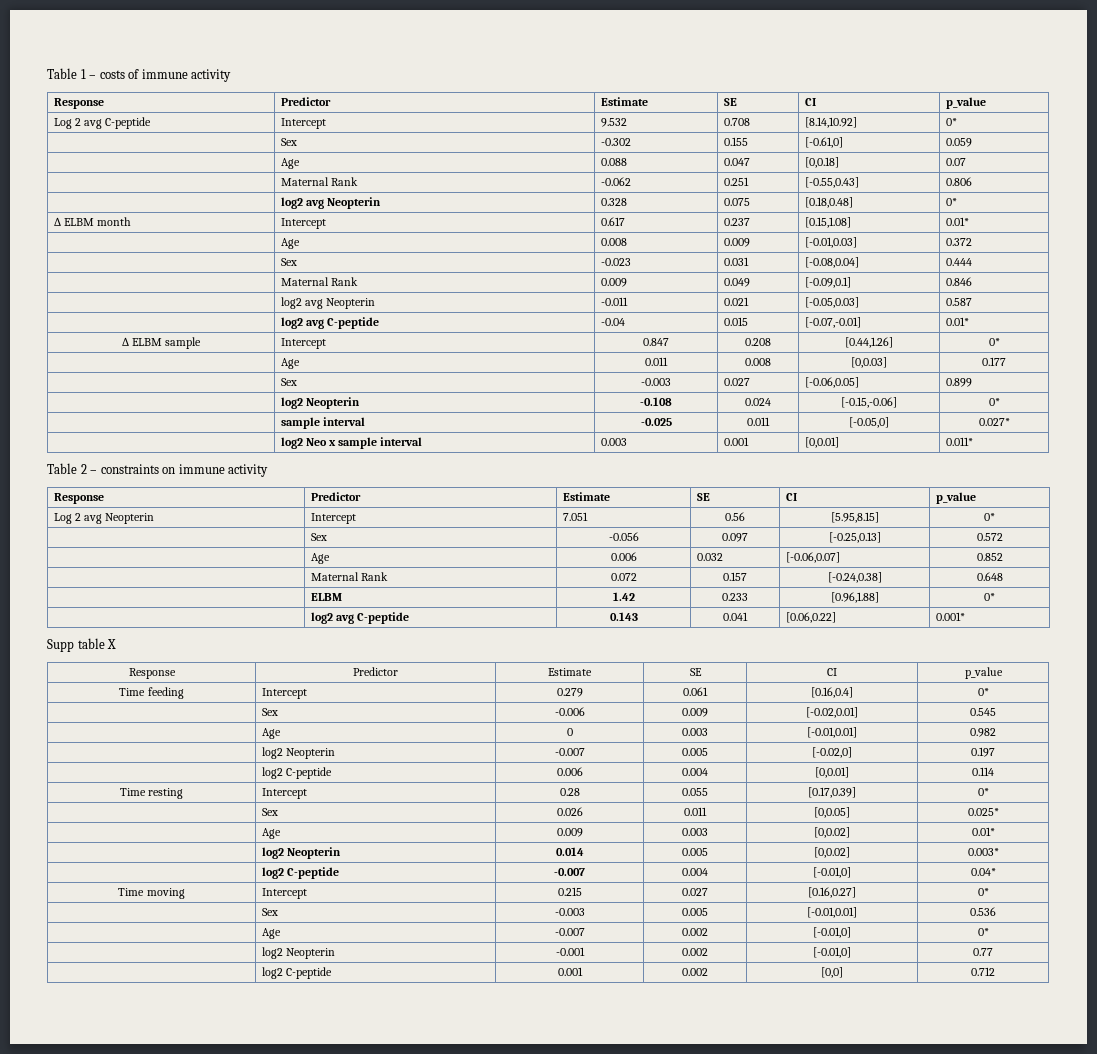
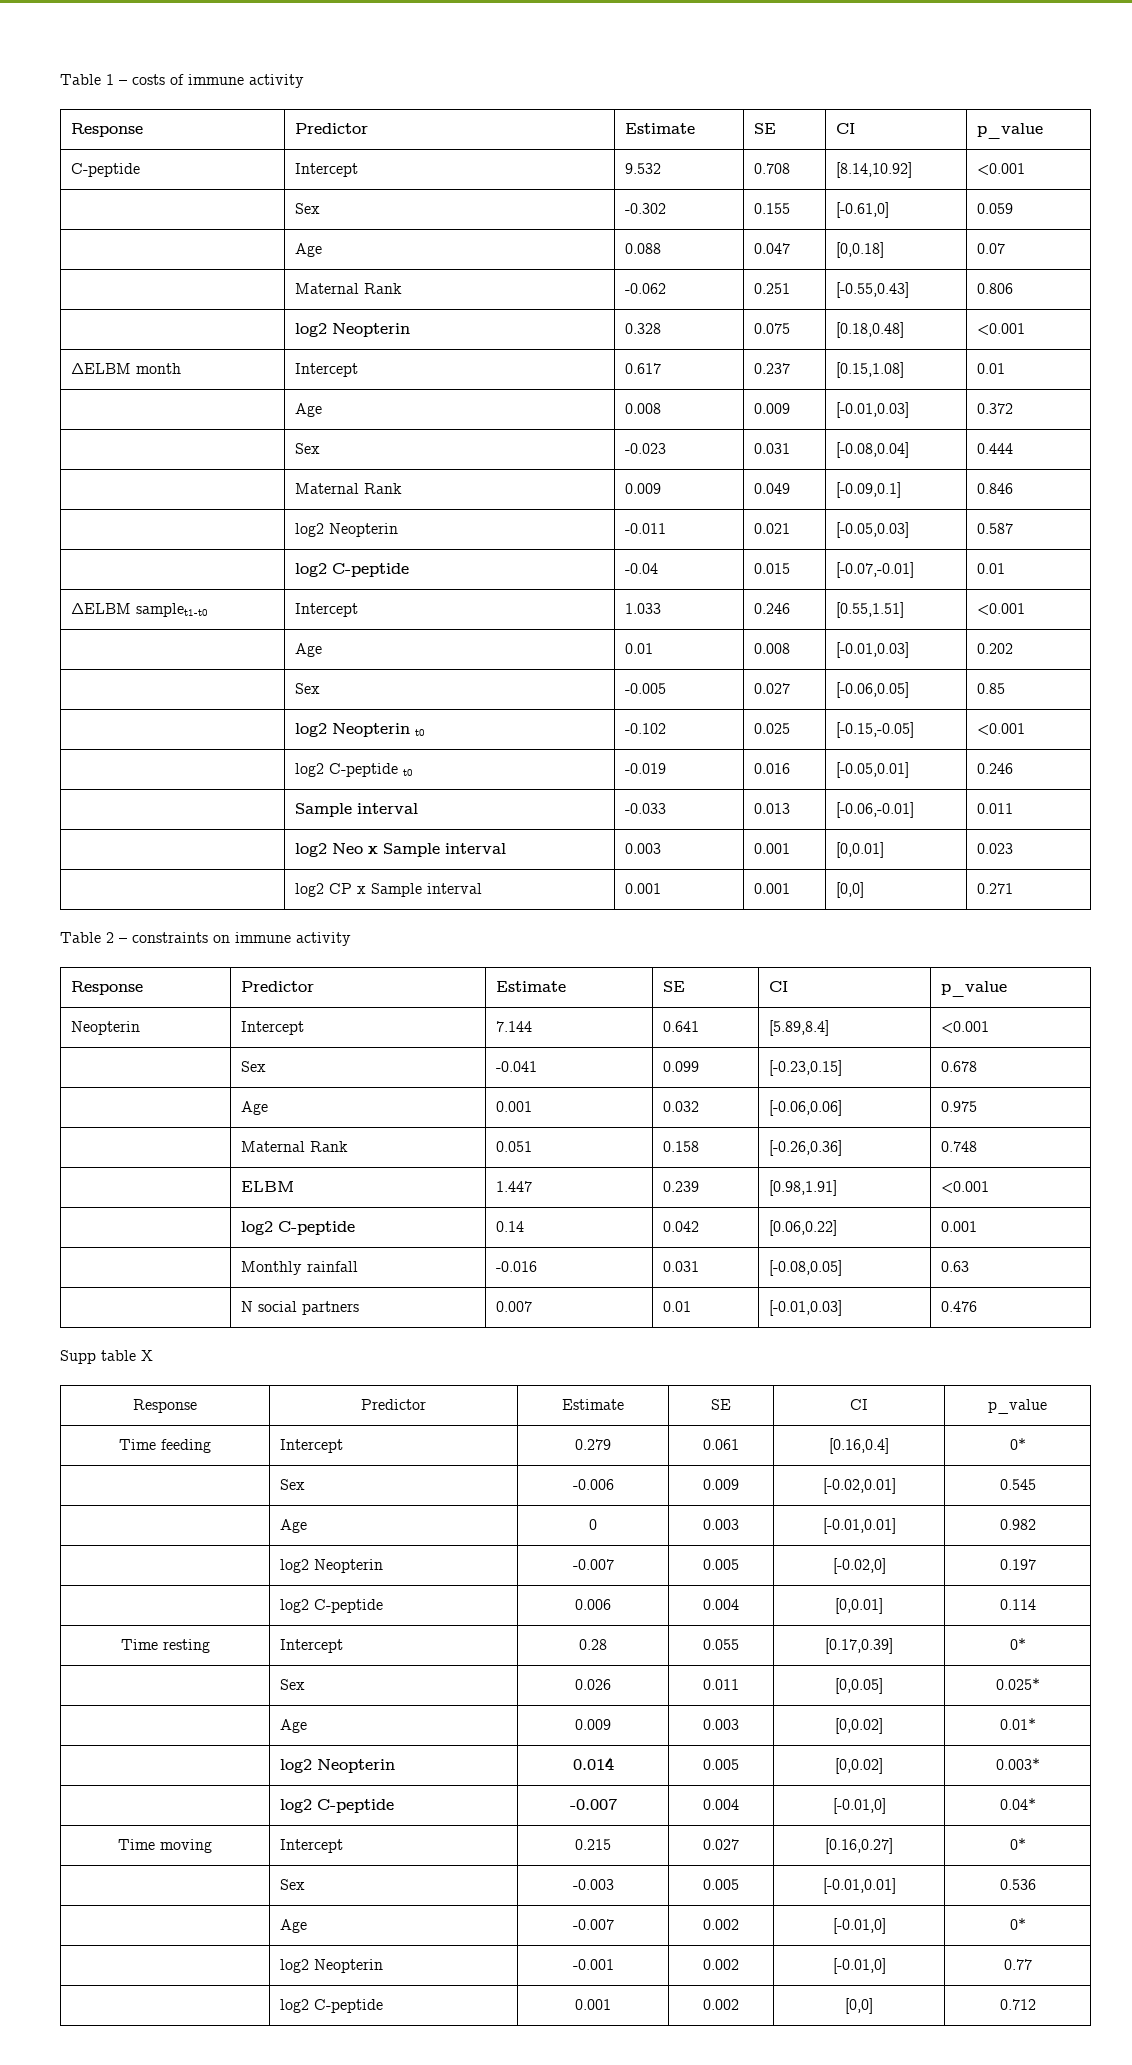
- Log 2 avg C-peptide | Intercept | 9.532 | 0.708 | [8.14,10.92] | 0*
+ C-peptide | Intercept | 9.532 | 0.708 | [8.14,10.92] | <0.001
- | log2 avg Neopterin | 0.328 | 0.075 | [0.18,0.48] | 0*
- ∆ ELBM month | Intercept | 0.617 | 0.237 | [0.15,1.08] | 0.01*
+ | log2 Neopterin | 0.328 | 0.075 | [0.18,0.48] | <0.001
+ ∆ELBM month | Intercept | 0.617 | 0.237 | [0.15,1.08] | 0.01
- | log2 avg Neopterin | -0.011 | 0.021 | [-0.05,0.03] | 0.587
+ | log2 Neopterin | -0.011 | 0.021 | [-0.05,0.03] | 0.587
- | log2 avg C-peptide | -0.04 | 0.015 | [-0.07,-0.01] | 0.01*
- ∆ ELBM sample | Intercept | 0.847 | 0.208 | [0.44,1.26] | 0*
- | Age | 0.011 | 0.008 | [0,0.03] | 0.177
- | Sex | -0.003 | 0.027 | [-0.06,0.05] | 0.899
- | log2 Neopterin | -0.108 | 0.024 | [-0.15,-0.06] | 0*
- | sample interval | -0.025 | 0.011 | [-0.05,0] | 0.027*
+ | log2 C-peptide | -0.04 | 0.015 | [-0.07,-0.01] | 0.01
+ ∆ELBM samplet1-t0 | Intercept | 1.033 | 0.246 | [0.55,1.51] | <0.001
+ | Age | 0.01 | 0.008 | [-0.01,0.03] | 0.202
+ | Sex | -0.005 | 0.027 | [-0.06,0.05] | 0.85
+ | log2 Neopterin t0 | -0.102 | 0.025 | [-0.15,-0.05] | <0.001
+ | log2 C-peptide t0 | -0.019 | 0.016 | [-0.05,0.01] | 0.246
+ | Sample interval | -0.033 | 0.013 | [-0.06,-0.01] | 0.011
- | log2 Neo x sample interval | 0.003 | 0.001 | [0,0.01] | 0.011*
+ | log2 Neo x Sample interval | 0.003 | 0.001 | [0,0.01] | 0.023
+ | log2 CP x Sample interval | 0.001 | 0.001 | [0,0] | 0.271
- Log 2 avg Neopterin | Intercept | 7.051 | 0.56 | [5.95,8.15] | 0*
- | Sex | -0.056 | 0.097 | [-0.25,0.13] | 0.572
- | Age | 0.006 | 0.032 | [-0.06,0.07] | 0.852
- | Maternal Rank | 0.072 | 0.157 | [-0.24,0.38] | 0.648
- | ELBM | 1.42 | 0.233 | [0.96,1.88] | 0*
- | log2 avg C-peptide | 0.143 | 0.041 | [0.06,0.22] | 0.001*
+ Neopterin | Intercept | 7.144 | 0.641 | [5.89,8.4] | <0.001
+ | Sex | -0.041 | 0.099 | [-0.23,0.15] | 0.678
+ | Age | 0.001 | 0.032 | [-0.06,0.06] | 0.975
+ | Maternal Rank | 0.051 | 0.158 | [-0.26,0.36] | 0.748
+ | ELBM | 1.447 | 0.239 | [0.98,1.91] | <0.001
+ | log2 C-peptide | 0.14 | 0.042 | [0.06,0.22] | 0.001
+ | Monthly rainfall | -0.016 | 0.031 | [-0.08,0.05] | 0.63
+ | N social partners | 0.007 | 0.01 | [-0.01,0.03] | 0.476

